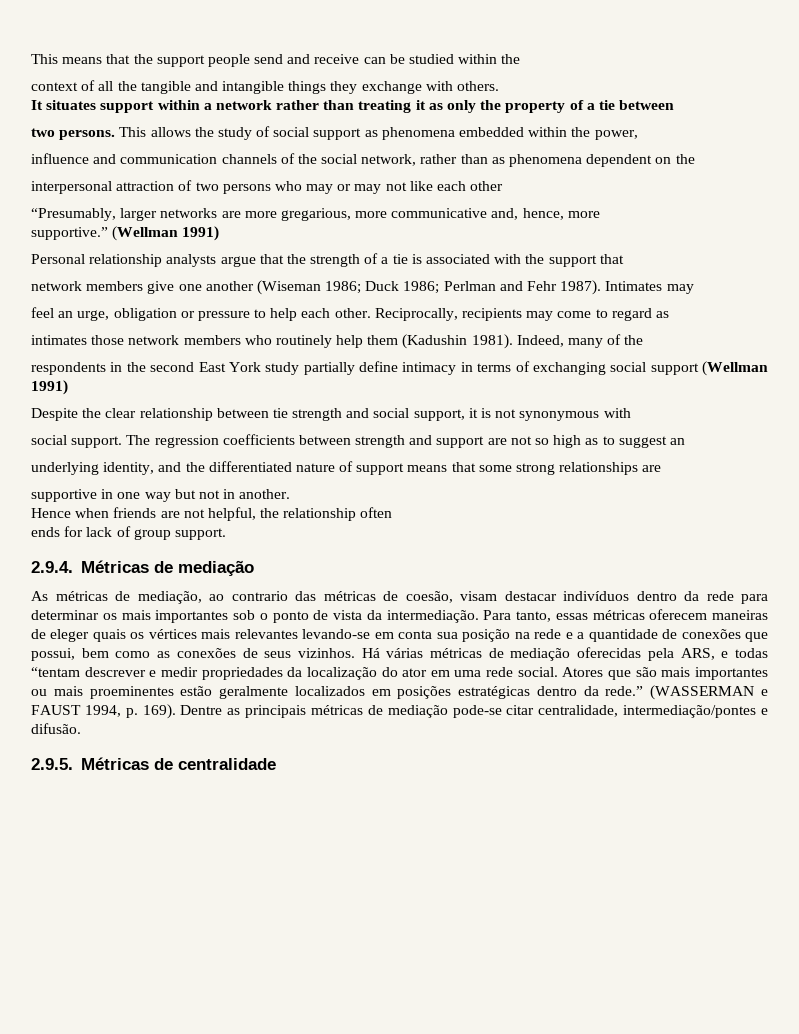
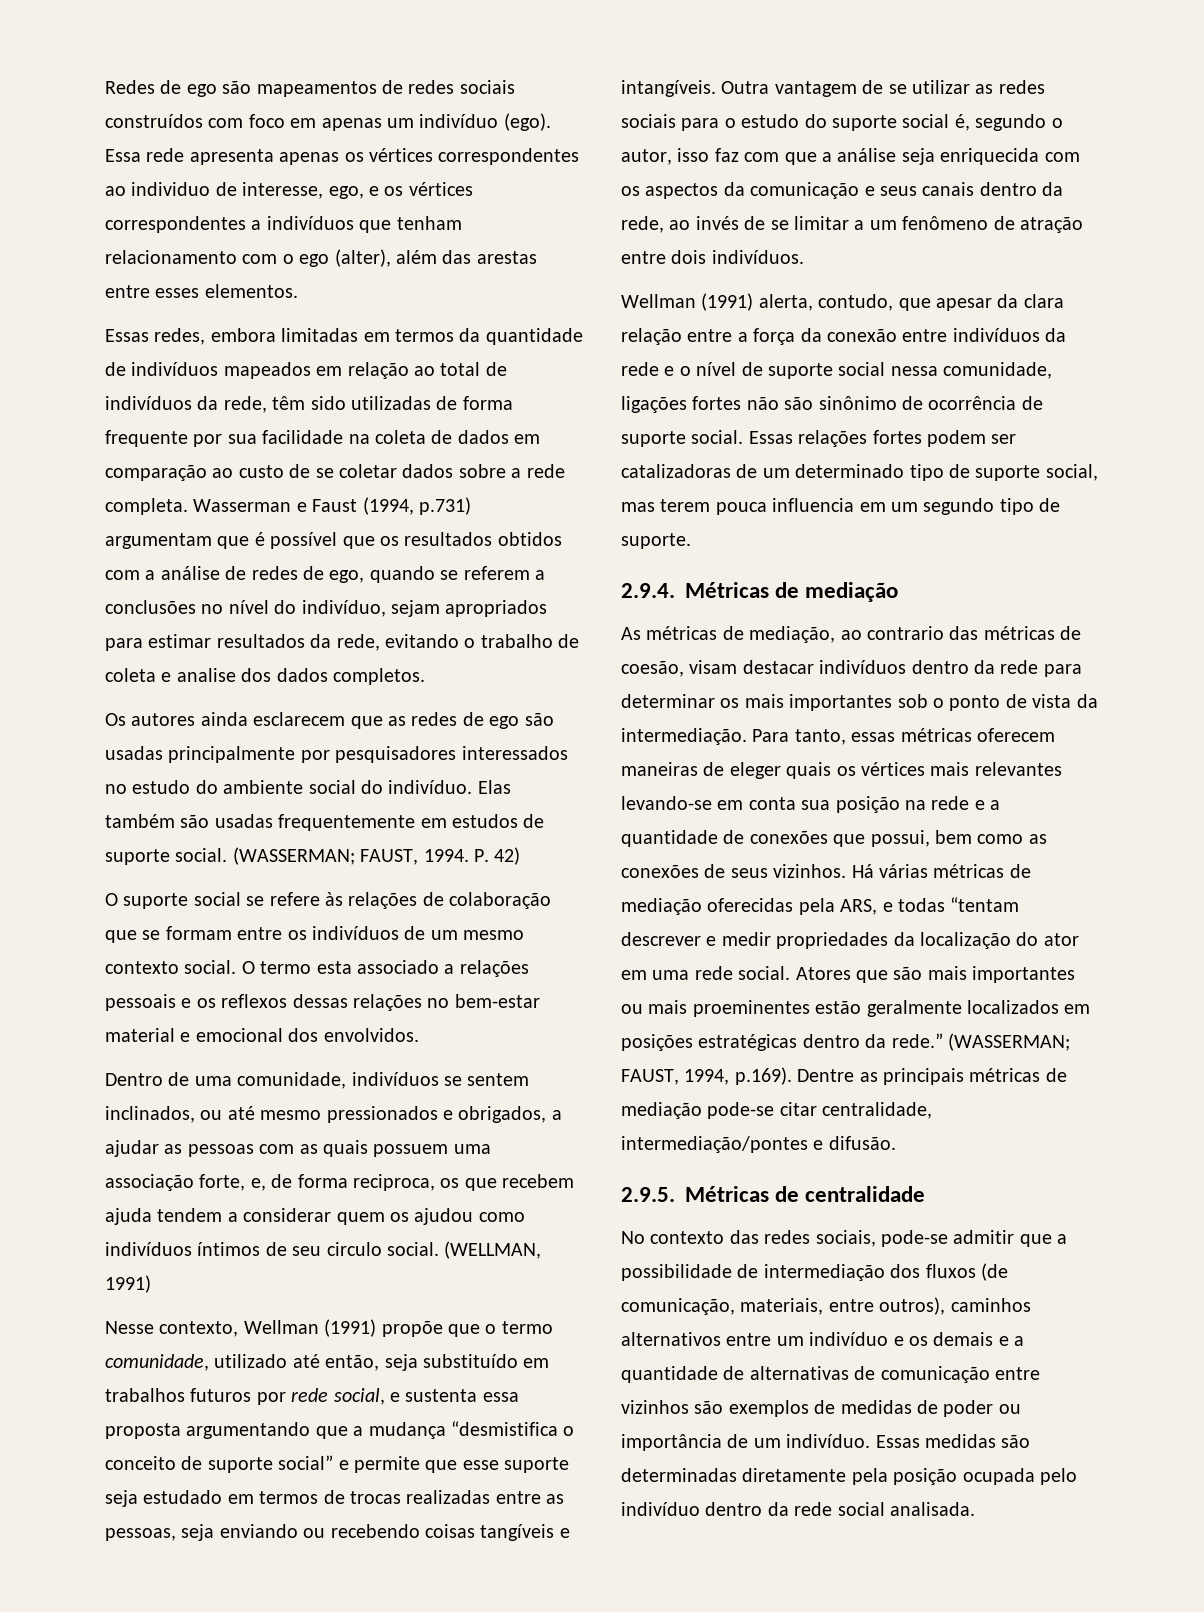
- This means that the support people send and receive can be studied within the
- context of all the tangible and intangible things they exchange with others.
- It situates support within a network rather than treating it as only the property of a tie between
- two persons. This allows the study of social support as phenomena embedded within the power,
- influence and communication channels of the social network, rather than as phenomena dependent on the
- interpersonal attraction of two persons who may or may not like each other
- “Presumably, larger networks are more gregarious, more communicative and, hence, more
- supportive.” (Wellman 1991)
- Personal relationship analysts argue that the strength of a tie is associated with the support that
- network members give one another (Wiseman 1986; Duck 1986; Perlman and Fehr 1987). Intimates may
- feel an urge, obligation or pressure to help each other. Reciprocally, recipients may come to regard as
- intimates those network members who routinely help them (Kadushin 1981). Indeed, many of the
- respondents in the second East York study partially define intimacy in terms of exchanging social support (Wellman 1991)
- Despite the clear relationship between tie strength and social support, it is not synonymous with
- social support. The regression coefficients between strength and support are not so high as to suggest an
- underlying identity, and the differentiated nature of support means that some strong relationships are
- supportive in one way but not in another.
- Hence when friends are not helpful, the relationship often
- ends for lack of group support.
+ Redes de ego são mapeamentos de redes sociais construídos com foco em apenas um indivíduo (ego). Essa rede apresenta apenas os vértices correspondentes ao individuo de interesse, ego, e os vértices correspondentes a indivíduos que tenham relacionamento com o ego (alter), além das arestas entre esses elementos.
+ Essas redes, embora limitadas em termos da quantidade de indivíduos mapeados em relação ao total de indivíduos da rede, têm sido utilizadas de forma frequente por sua facilidade na coleta de dados em comparação ao custo de se coletar dados sobre a rede completa. Wasserman e Faust (1994, p.731) argumentam que é possível que os resultados obtidos com a análise de redes de ego, quando se referem a conclusões no nível do indivíduo, sejam apropriados para estimar resultados da rede, evitando o trabalho de coleta e analise dos dados completos.
+ Os autores ainda esclarecem que as redes de ego são usadas principalmente por pesquisadores interessados no estudo do ambiente social do indivíduo. Elas também são usadas frequentemente em estudos de suporte social. (WASSERMAN; FAUST, 1994. P. 42)
+ O suporte social se refere às relações de colaboração que se formam entre os indivíduos de um mesmo contexto social. O termo esta associado a relações pessoais e os reflexos dessas relações no bem-estar material e emocional dos envolvidos.
+ Dentro de uma comunidade, indivíduos se sentem inclinados, ou até mesmo pressionados e obrigados, a ajudar as pessoas com as quais possuem uma associação forte, e, de forma reciproca, os que recebem ajuda tendem a considerar quem os ajudou como indivíduos íntimos de seu circulo social. (WELLMAN, 1991)
+ Nesse contexto, Wellman (1991) propõe que o termo comunidade, utilizado até então, seja substituído em trabalhos futuros por rede social, e sustenta essa proposta argumentando que a mudança “desmistifica o conceito de suporte social” e permite que esse suporte seja estudado em termos de trocas realizadas entre as pessoas, seja enviando ou recebendo coisas tangíveis e intangíveis. Outra vantagem de se utilizar as redes sociais para o estudo do suporte social é, segundo o autor, isso faz com que a análise seja enriquecida com os aspectos da comunicação e seus canais dentro da rede, ao invés de se limitar a um fenômeno de atração entre dois indivíduos.
+ Wellman (1991) alerta, contudo, que apesar da clara relação entre a força da conexão entre indivíduos da rede e o nível de suporte social nessa comunidade, ligações fortes não são sinônimo de ocorrência de suporte social. Essas relações fortes podem ser catalizadoras de um determinado tipo de suporte social, mas terem pouca influencia em um segundo tipo de suporte.
- (WASSERMAN e FAUST 1994, p. 169). Dentre as principais métricas de mediação pode-se citar centralidade, intermediação/pontes e difusão.
+ (WASSERMAN; FAUST, 1994, p.169). Dentre as principais métricas de mediação pode-se citar centralidade, intermediação/pontes e difusão.
+ No contexto das redes sociais, pode-se admitir que a possibilidade de intermediação dos fluxos (de comunicação, materiais, entre outros), caminhos alternativos entre um indivíduo e os demais e a quantidade de alternativas de comunicação entre vizinhos são exemplos de medidas de poder ou importância de um indivíduo. Essas medidas são determinadas diretamente pela posição ocupada pelo indivíduo dentro da rede social analisada.

